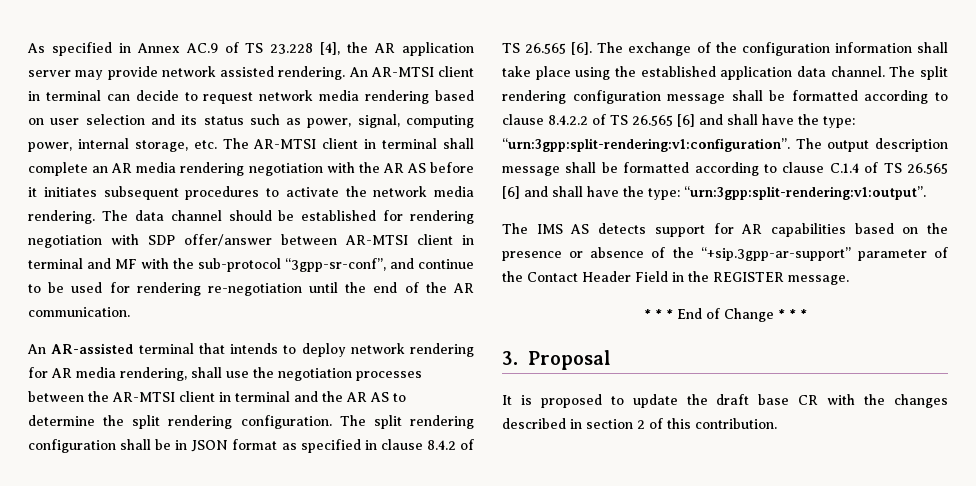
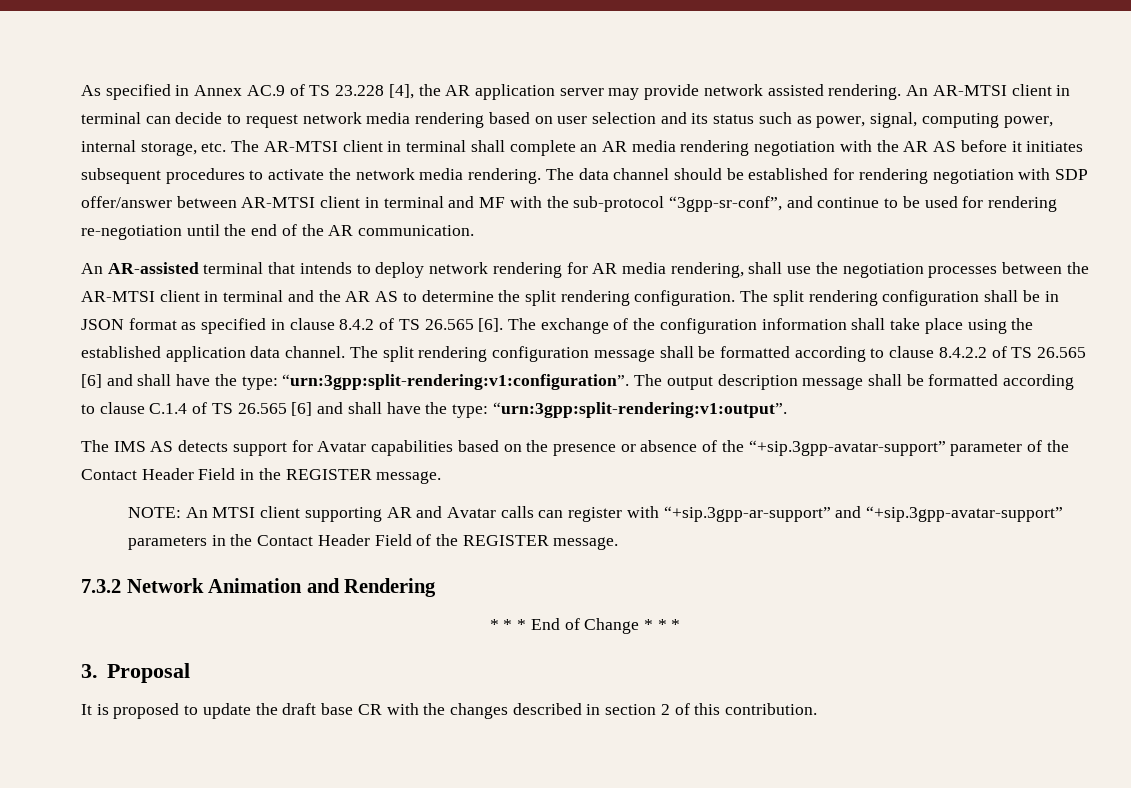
- The IMS AS detects support for AR capabilities based on the presence or absence of the “+sip.3gpp-ar-support” parameter of the Contact Header Field in the REGISTER message.
+ The IMS AS detects support for Avatar capabilities based on the presence or absence of the “+sip.3gpp-avatar-support” parameter of the Contact Header Field in the REGISTER message.
+ NOTE: An MTSI client supporting AR and Avatar calls can register with “+sip.3gpp-ar-support” and “+sip.3gpp-avatar-support” parameters in the Contact Header Field of the REGISTER message.
+ 7.3.2 Network Animation and Rendering

